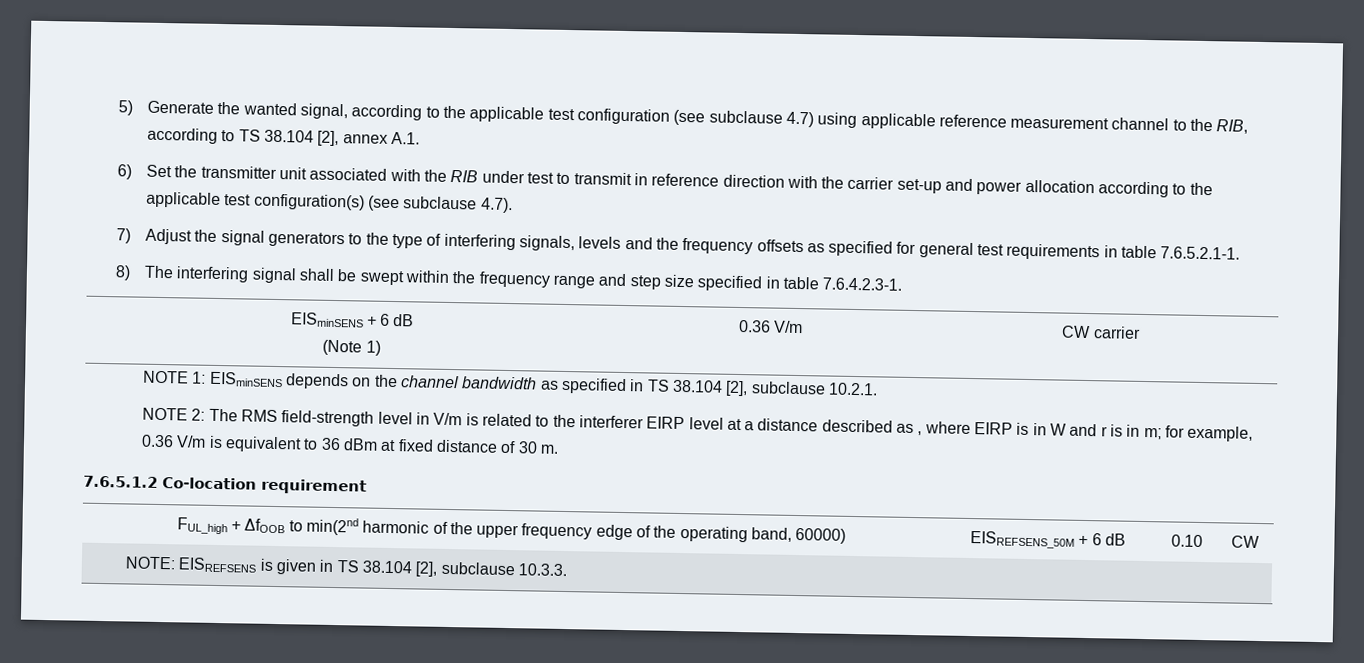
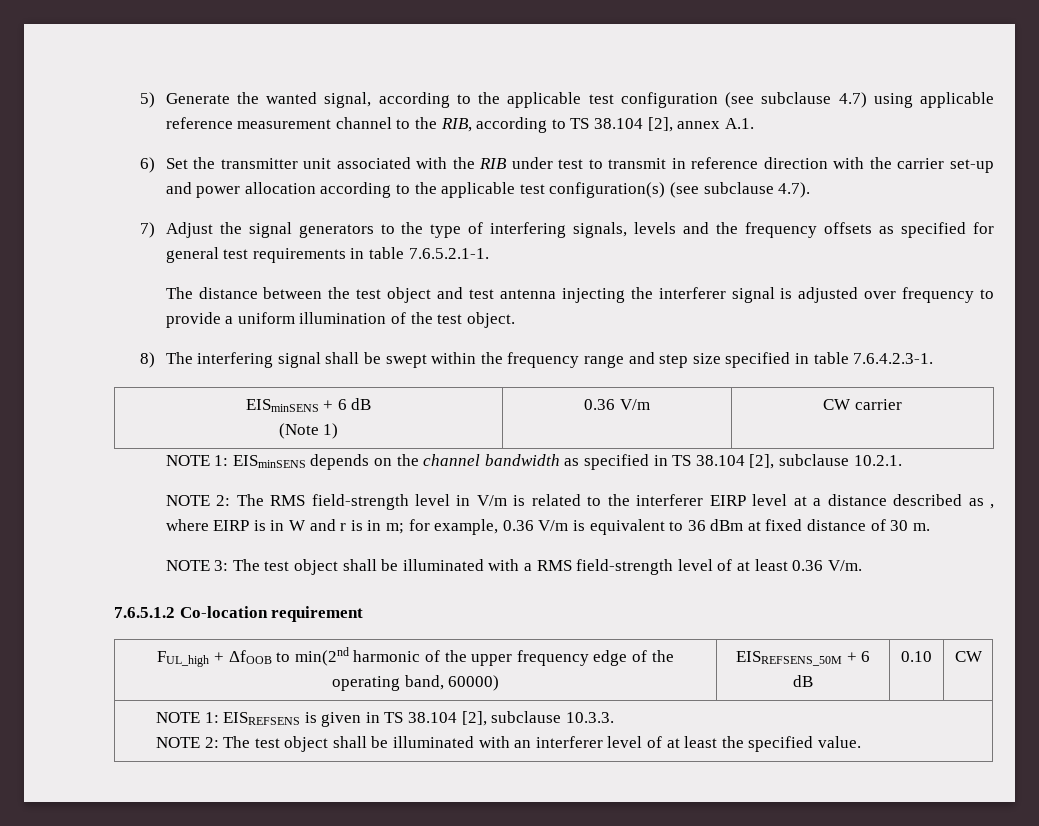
+ The distance between the test object and test antenna injecting the interferer signal is adjusted over frequency to provide a uniform illumination of the test object.
+ NOTE 3: The test object shall be illuminated with a RMS field-strength level of at least 0.36 V/m.
- NOTE: EISREFSENS is given in TS 38.104 [2], subclause 10.3.3.
+ NOTE 1: EISREFSENS is given in TS 38.104 [2], subclause 10.3.3.
+ NOTE 2: The test object shall be illuminated with an interferer level of at least the specified value.

